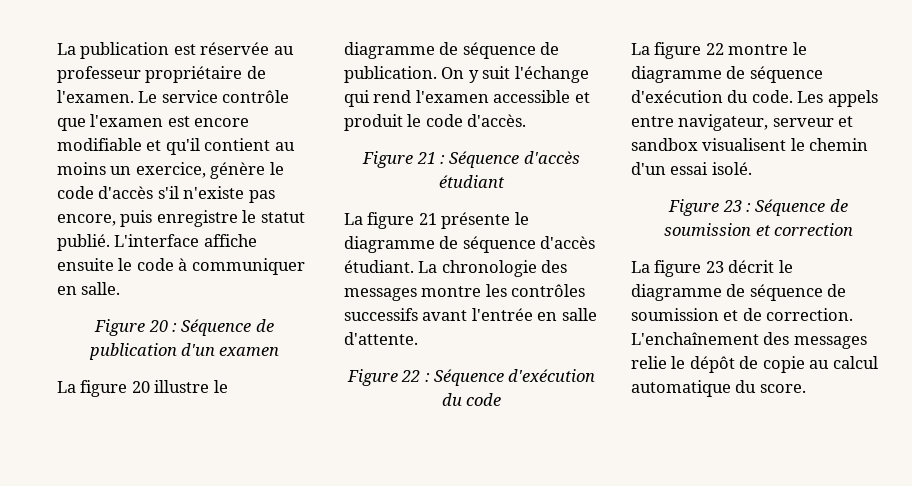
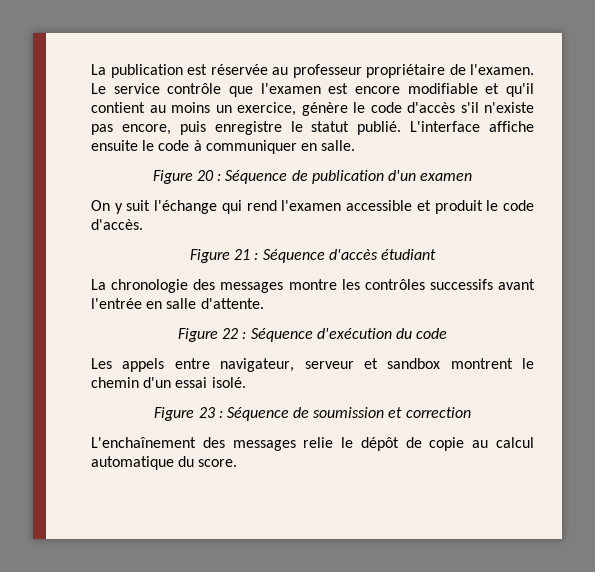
- La figure 20 illustre le diagramme de séquence de publication.
- La figure 21 présente le diagramme de séquence d'accès étudiant. La chronologie des messages montre les contrôles successifs avant l'entrée en salle d'attente.
+ La chronologie des messages montre les contrôles successifs avant l'entrée en salle d'attente.
- La figure 22 montre le diagramme de séquence d'exécution du code. Les appels entre navigateur, serveur et sandbox visualisent le chemin d'un essai isolé.
+ Les appels entre navigateur, serveur et sandbox montrent le chemin d'un essai isolé.
- La figure 23 décrit le diagramme de séquence de soumission et de correction.

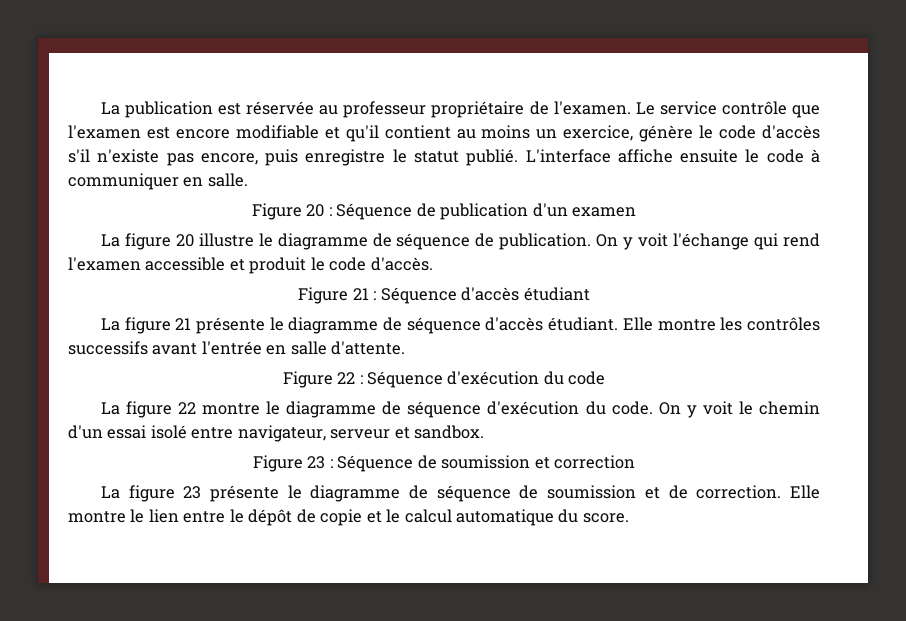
- On y suit l'échange qui rend l'examen accessible et produit le code d'accès.
+ La figure 20 illustre le diagramme de séquence de publication. On y voit l'échange qui rend l'examen accessible et produit le code d'accès.
- La chronologie des messages montre les contrôles successifs avant l'entrée en salle d'attente.
+ La figure 21 présente le diagramme de séquence d'accès étudiant. Elle montre les contrôles successifs avant l'entrée en salle d'attente.
- Les appels entre navigateur, serveur et sandbox montrent le chemin d'un essai isolé.
+ La figure 22 montre le diagramme de séquence d'exécution du code. On y voit le chemin d'un essai isolé entre navigateur, serveur et sandbox.
- L'enchaînement des messages relie le dépôt de copie au calcul automatique du score.
+ La figure 23 présente le diagramme de séquence de soumission et de correction. Elle montre le lien entre le dépôt de copie et le calcul automatique du score.

